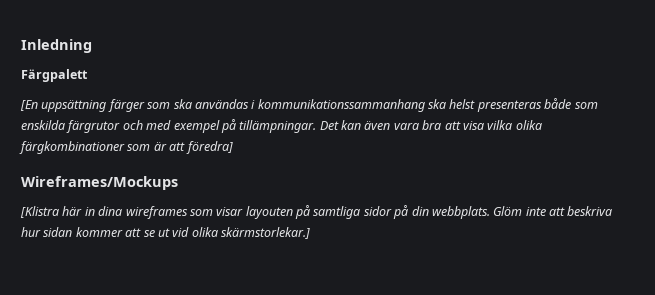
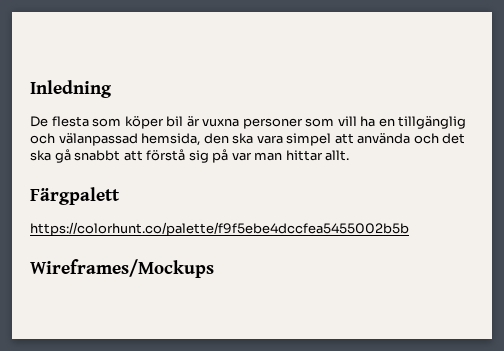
+ De flesta som köper bil är vuxna personer som vill ha en tillgänglig och välanpassad hemsida, den ska vara simpel att använda och det ska gå snabbt att förstå sig på var man hittar allt.
  Färgpalett
- [En uppsättning färger som ska användas i kommunikationssammanhang ska helst presenteras både som enskilda färgrutor och med exempel på tillämpningar. Det kan även vara bra att visa vilka olika färgkombinationer som är att föredra]
+ https://colorhunt.co/palette/f9f5ebe4dccfea5455002b5b
  Wireframes/Mockups
- [Klistra här in dina wireframes som visar layouten på samtliga sidor på din webbplats. Glöm inte att beskriva hur sidan kommer att se ut vid olika skärmstorlekar.]

